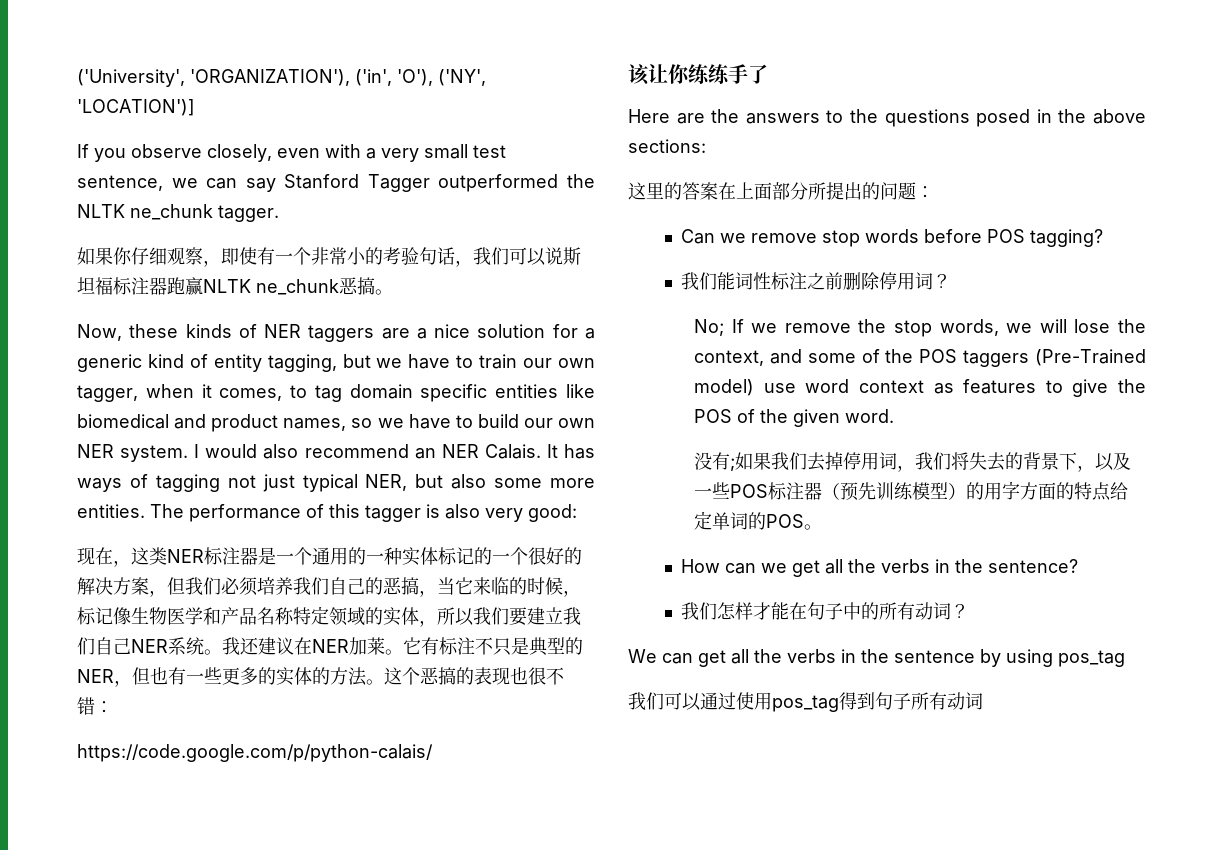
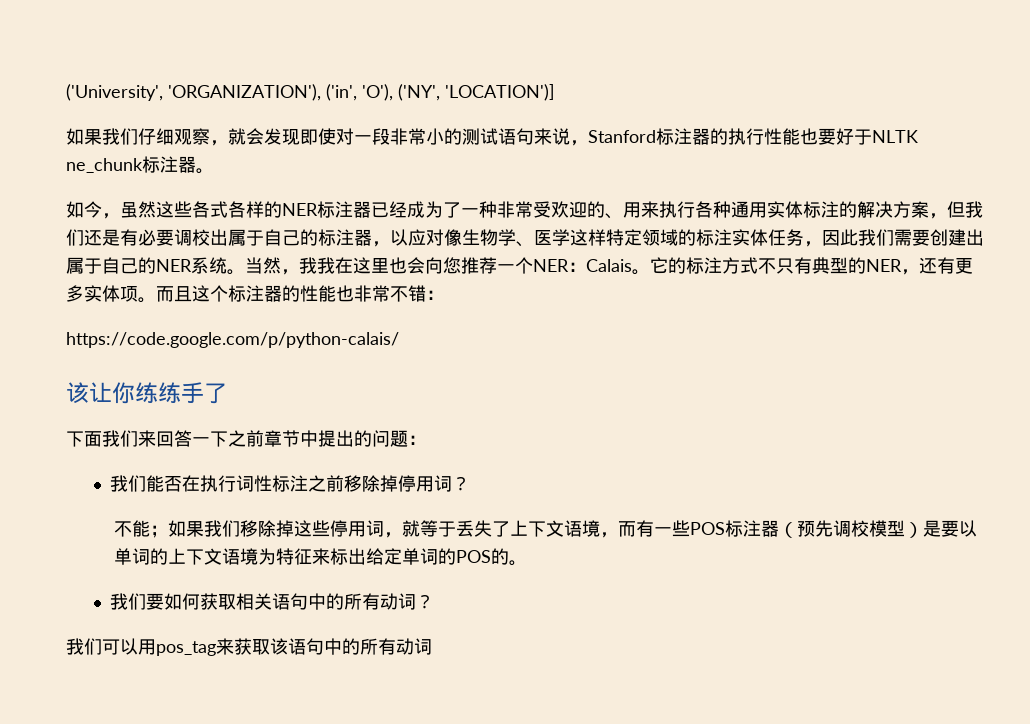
- If you observe closely, even with a very small test sentence, we can say Stanford Tagger outperformed the NLTK ne_chunk tagger.
- 如果你仔细观察，即使有一个非常小的考验句话，我们可以说斯坦福标注器跑赢NLTK ne_chunk恶搞。
- Now, these kinds of NER taggers are a nice solution for a generic kind of entity tagging, but we have to train our own tagger, when it comes, to tag domain specific entities like biomedical and product names, so we have to build our own NER system. I would also recommend an NER Calais. It has ways of tagging not just typical NER, but also some more entities. The performance of this tagger is also very good:
- 现在，这类NER标注器是一个通用的一种实体标记的一个很好的解决方案，但我们必须培养我们自己的恶搞，当它来临的时候，标记像生物医学和产品名称特定领域的实体，所以我们要建立我们自己NER系统。我还建议在NER加莱。它有标注不只是典型的NER，但也有一些更多的实体的方法。这个恶搞的表现也很不错：
+ 如果我们仔细观察，就会发现即使对一段非常小的测试语句来说，Stanford标注器的执行性能也要好于NLTK ne_chunk标注器。
+ 如今，虽然这些各式各样的NER标注器已经成为了一种非常受欢迎的、用来执行各种通用实体标注的解决方案，但我们还是有必要调校出属于自己的标注器，以应对像生物学、医学这样特定领域的标注实体任务，因此我们需要创建出属于自己的NER系统。当然，我我在这里也会向您推荐一个NER：Calais。它的标注方式不只有典型的NER，还有更多实体项。而且这个标注器的性能也非常不错：
- Here are the answers to the questions posed in the above sections:
- 这里的答案在上面部分所提出的问题：
- Can we remove stop words before POS tagging?
+ 下面我们来回答一下之前章节中提出的问题：
- 我们能词性标注之前删除停用词？
+ 我们能否在执行词性标注之前移除掉停用词？
- No; If we remove the stop words, we will lose the context, and some of the POS taggers (Pre-Trained model) use word context as features to give the POS of the given word.
- 没有;如果我们去掉停用词，我们将失去的背景下，以及一些POS标注器（预先训练模型）的用字方面的特点给定单词的POS。
- How can we get all the verbs in the sentence?
- 我们怎样才能在句子中的所有动词？
- We can get all the verbs in the sentence by using pos_tag
- 我们可以通过使用pos_tag得到句子所有动词
+ 不能；如果我们移除掉这些停用词，就等于丢失了上下文语境，而有一些POS标注器（预先调校模型）是要以单词的上下文语境为特征来标出给定单词的POS的。
+ 我们要如何获取相关语句中的所有动词？
+ 我们可以用pos_tag来获取该语句中的所有动词

